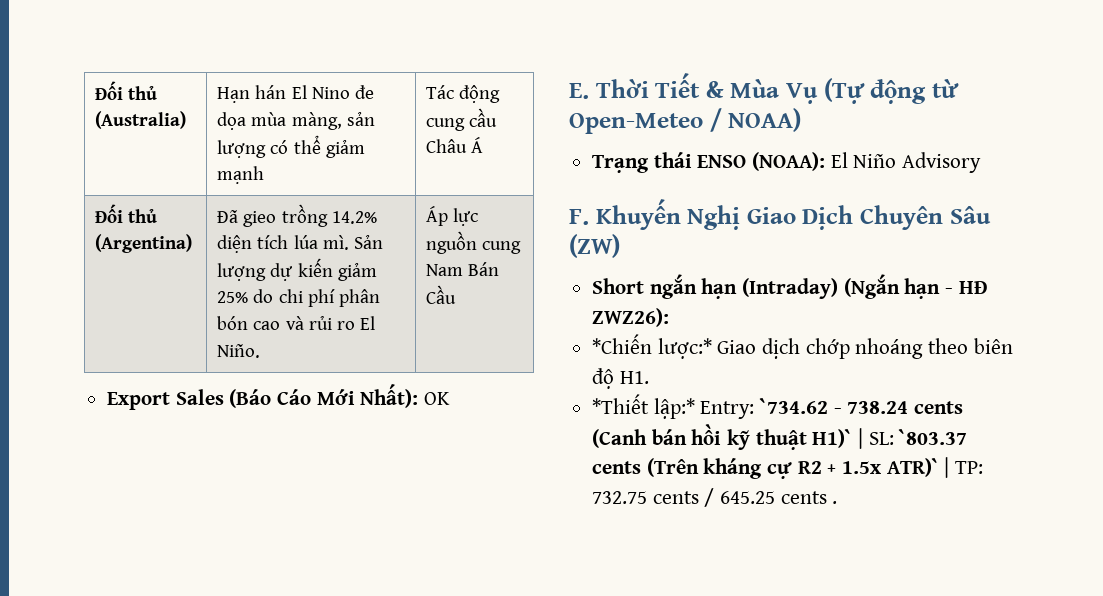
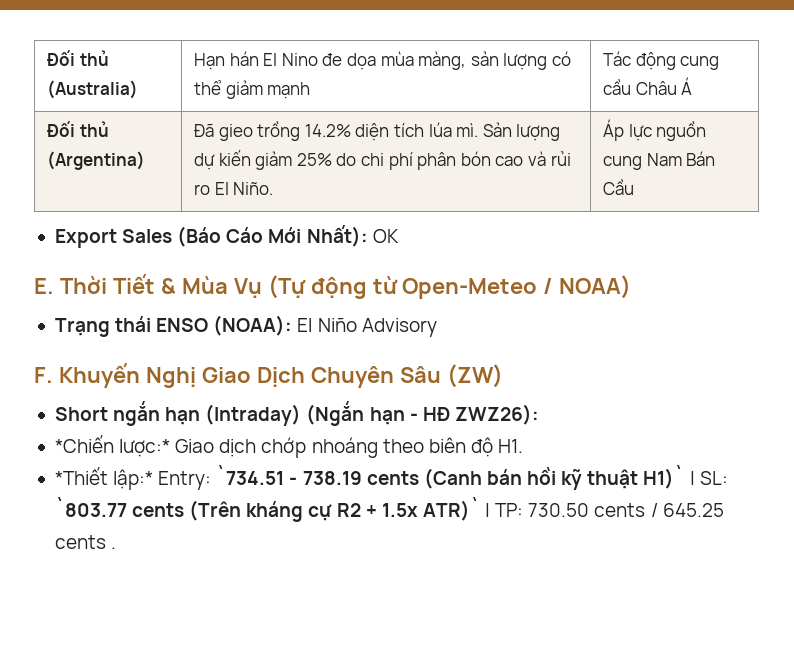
- *Thiết lập:* Entry: `734.62 - 738.24 cents (Canh bán hồi kỹ thuật H1)` | SL: `803.37 cents (Trên kháng cự R2 + 1.5x ATR)` | TP: 732.75 cents / 645.25 cents .
+ *Thiết lập:* Entry: `734.51 - 738.19 cents (Canh bán hồi kỹ thuật H1)` | SL: `803.77 cents (Trên kháng cự R2 + 1.5x ATR)` | TP: 730.50 cents / 645.25 cents .

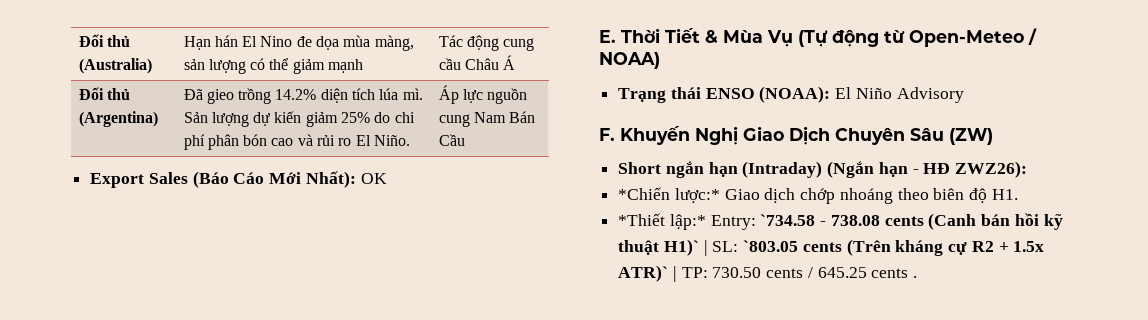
- *Thiết lập:* Entry: `734.51 - 738.19 cents (Canh bán hồi kỹ thuật H1)` | SL: `803.77 cents (Trên kháng cự R2 + 1.5x ATR)` | TP: 730.50 cents / 645.25 cents .
+ *Thiết lập:* Entry: `734.58 - 738.08 cents (Canh bán hồi kỹ thuật H1)` | SL: `803.05 cents (Trên kháng cự R2 + 1.5x ATR)` | TP: 730.50 cents / 645.25 cents .

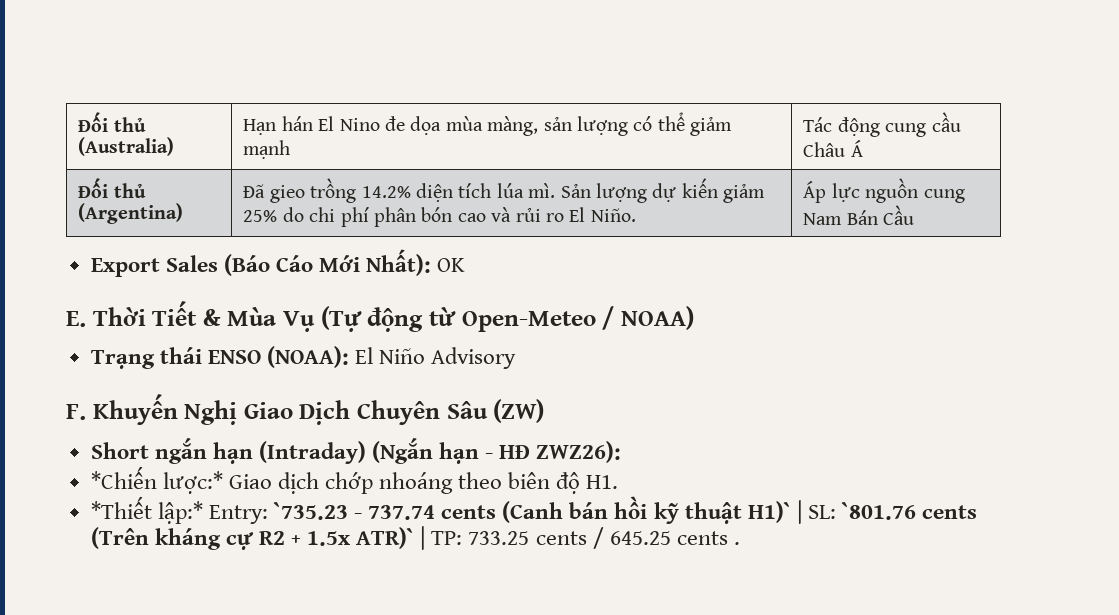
- *Thiết lập:* Entry: `734.58 - 738.08 cents (Canh bán hồi kỹ thuật H1)` | SL: `803.05 cents (Trên kháng cự R2 + 1.5x ATR)` | TP: 730.50 cents / 645.25 cents .
+ *Thiết lập:* Entry: `735.23 - 737.74 cents (Canh bán hồi kỹ thuật H1)` | SL: `801.76 cents (Trên kháng cự R2 + 1.5x ATR)` | TP: 733.25 cents / 645.25 cents .

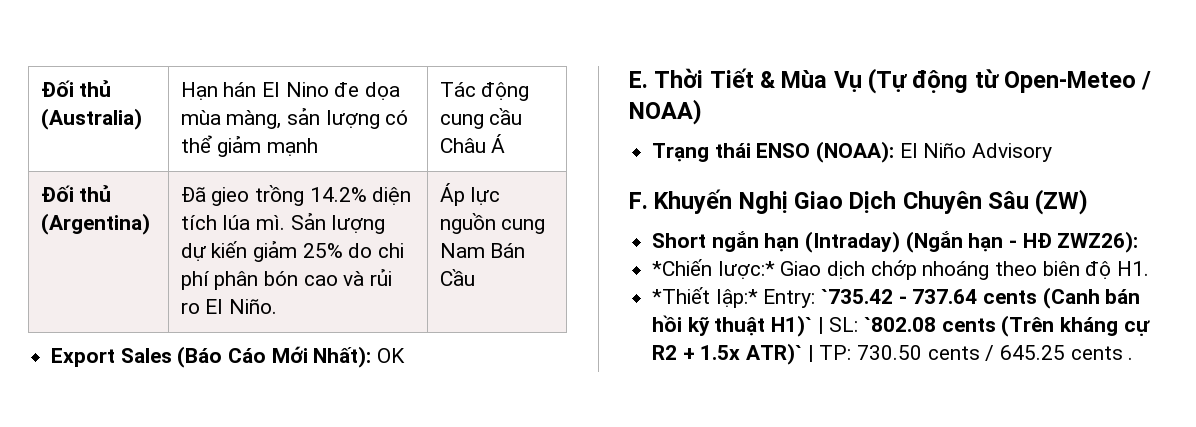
- *Thiết lập:* Entry: `735.23 - 737.74 cents (Canh bán hồi kỹ thuật H1)` | SL: `801.76 cents (Trên kháng cự R2 + 1.5x ATR)` | TP: 733.25 cents / 645.25 cents .
+ *Thiết lập:* Entry: `735.42 - 737.64 cents (Canh bán hồi kỹ thuật H1)` | SL: `802.08 cents (Trên kháng cự R2 + 1.5x ATR)` | TP: 730.50 cents / 645.25 cents .

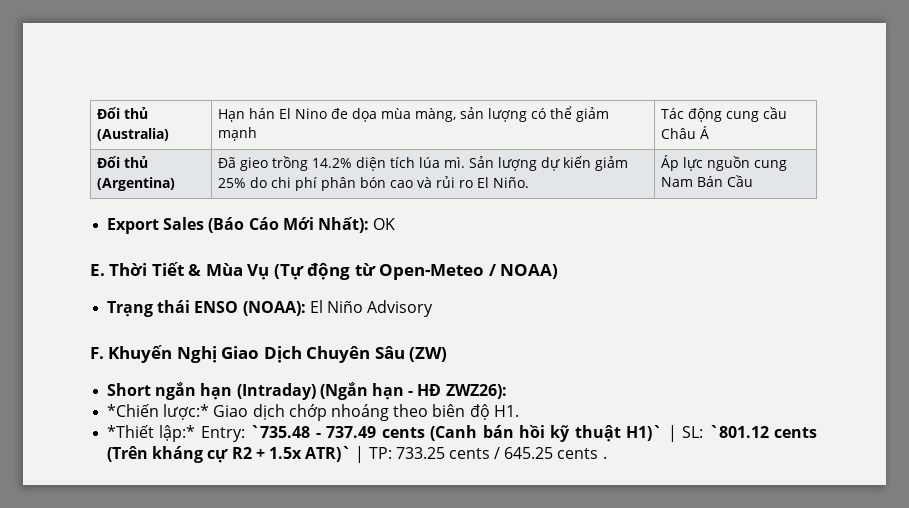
- *Thiết lập:* Entry: `735.42 - 737.64 cents (Canh bán hồi kỹ thuật H1)` | SL: `802.08 cents (Trên kháng cự R2 + 1.5x ATR)` | TP: 730.50 cents / 645.25 cents .
+ *Thiết lập:* Entry: `735.48 - 737.49 cents (Canh bán hồi kỹ thuật H1)` | SL: `801.12 cents (Trên kháng cự R2 + 1.5x ATR)` | TP: 733.25 cents / 645.25 cents .

